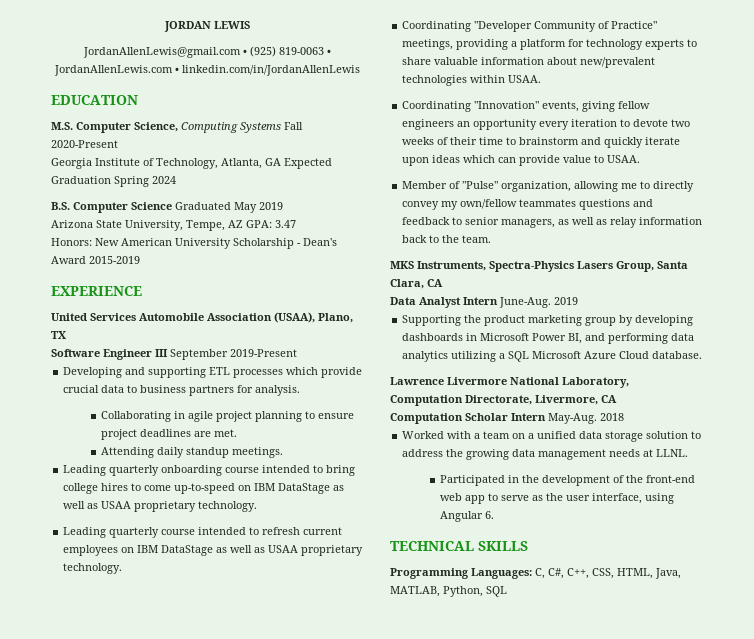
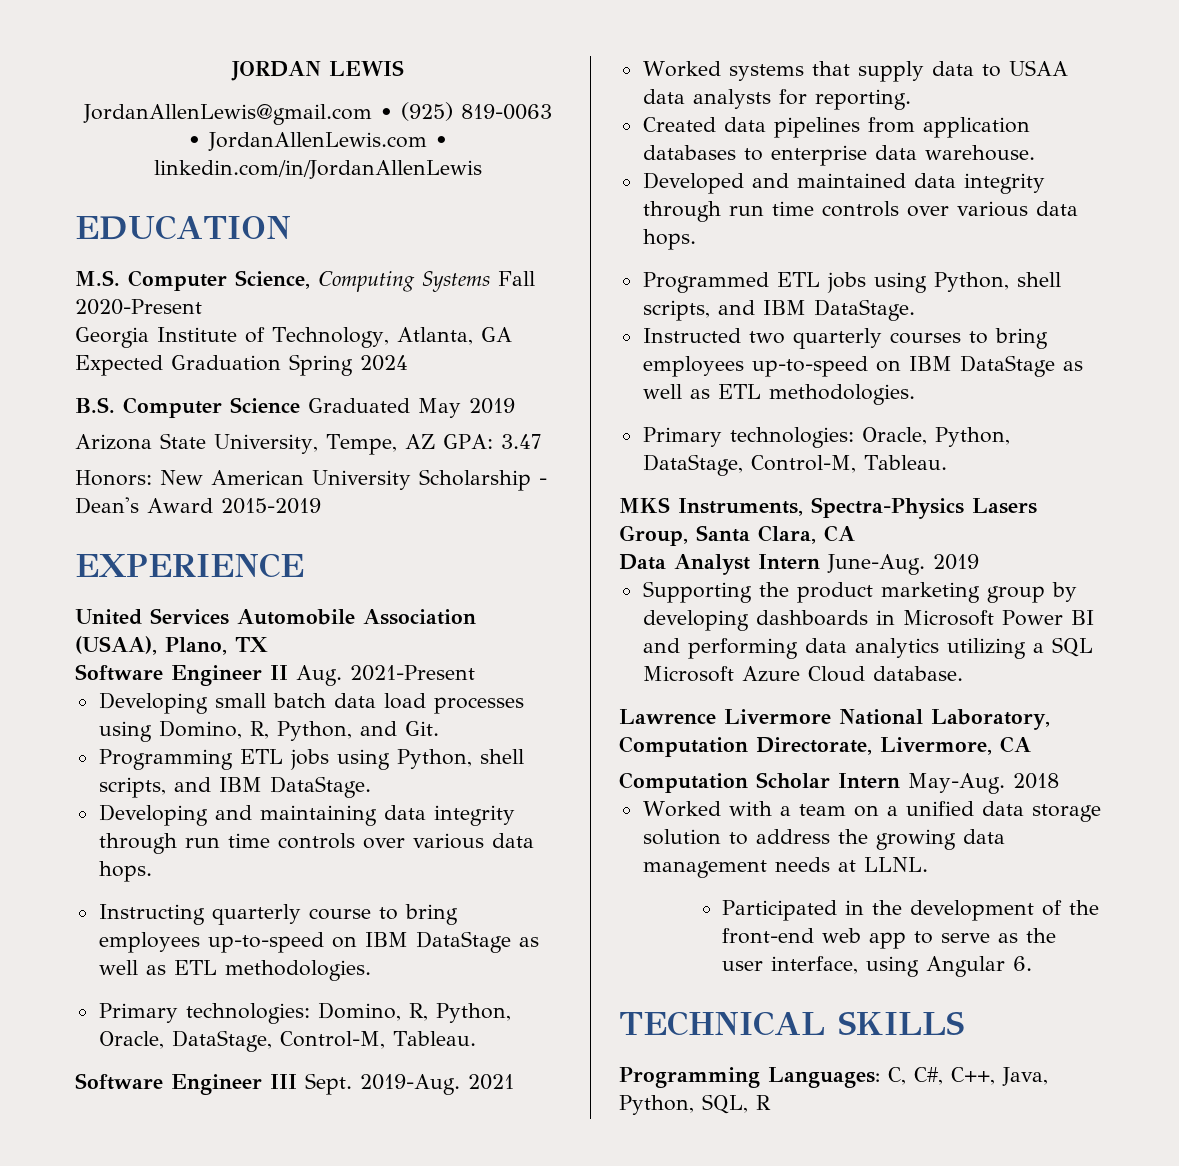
- Software Engineer III September 2019-Present
- Developing and supporting ETL processes which provide crucial data to business partners for analysis.
- Collaborating in agile project planning to ensure project deadlines are met.
- Attending daily standup meetings.
- Leading quarterly onboarding course intended to bring college hires to come up-to-speed on IBM DataStage as well as USAA proprietary technology.
- Leading quarterly course intended to refresh current employees on IBM DataStage as well as USAA proprietary technology.
- Coordinating "Developer Community of Practice" meetings, providing a platform for technology experts to share valuable information about new/prevalent technologies within USAA.
- Coordinating "Innovation" events, giving fellow engineers an opportunity every iteration to devote two weeks of their time to brainstorm and quickly iterate upon ideas which can provide value to USAA.
- Member of "Pulse" organization, allowing me to directly convey my own/fellow teammates questions and feedback to senior managers, as well as relay information back to the team.
+ Software Engineer II Aug. 2021-Present
+ Developing small batch data load processes using Domino, R, Python, and Git.
+ Programming ETL jobs using Python, shell scripts, and IBM DataStage.
+ Developing and maintaining data integrity through run time controls over various data hops.
+ Instructing quarterly course to bring employees up-to-speed on IBM DataStage as well as ETL methodologies.
+ Primary technologies: Domino, R, Python, Oracle, DataStage, Control-M, Tableau.
+ Software Engineer III Sept. 2019-Aug. 2021
+ Worked systems that supply data to USAA data analysts for reporting.
+ Created data pipelines from application databases to enterprise data warehouse.
+ Developed and maintained data integrity through run time controls over various data hops.
+ Programmed ETL jobs using Python, shell scripts, and IBM DataStage.
+ Instructed two quarterly courses to bring employees up-to-speed on IBM DataStage as well as ETL methodologies.
+ Primary technologies: Oracle, Python, DataStage, Control-M, Tableau.
- Supporting the product marketing group by developing dashboards in Microsoft Power BI, and performing data analytics utilizing a SQL Microsoft Azure Cloud database.
+ Supporting the product marketing group by developing dashboards in Microsoft Power BI and performing data analytics utilizing a SQL Microsoft Azure Cloud database.
- Programming Languages: C, C#, C++, CSS, HTML, Java, MATLAB, Python, SQL
+ Programming Languages: C, C#, C++, Java, Python, SQL, R

